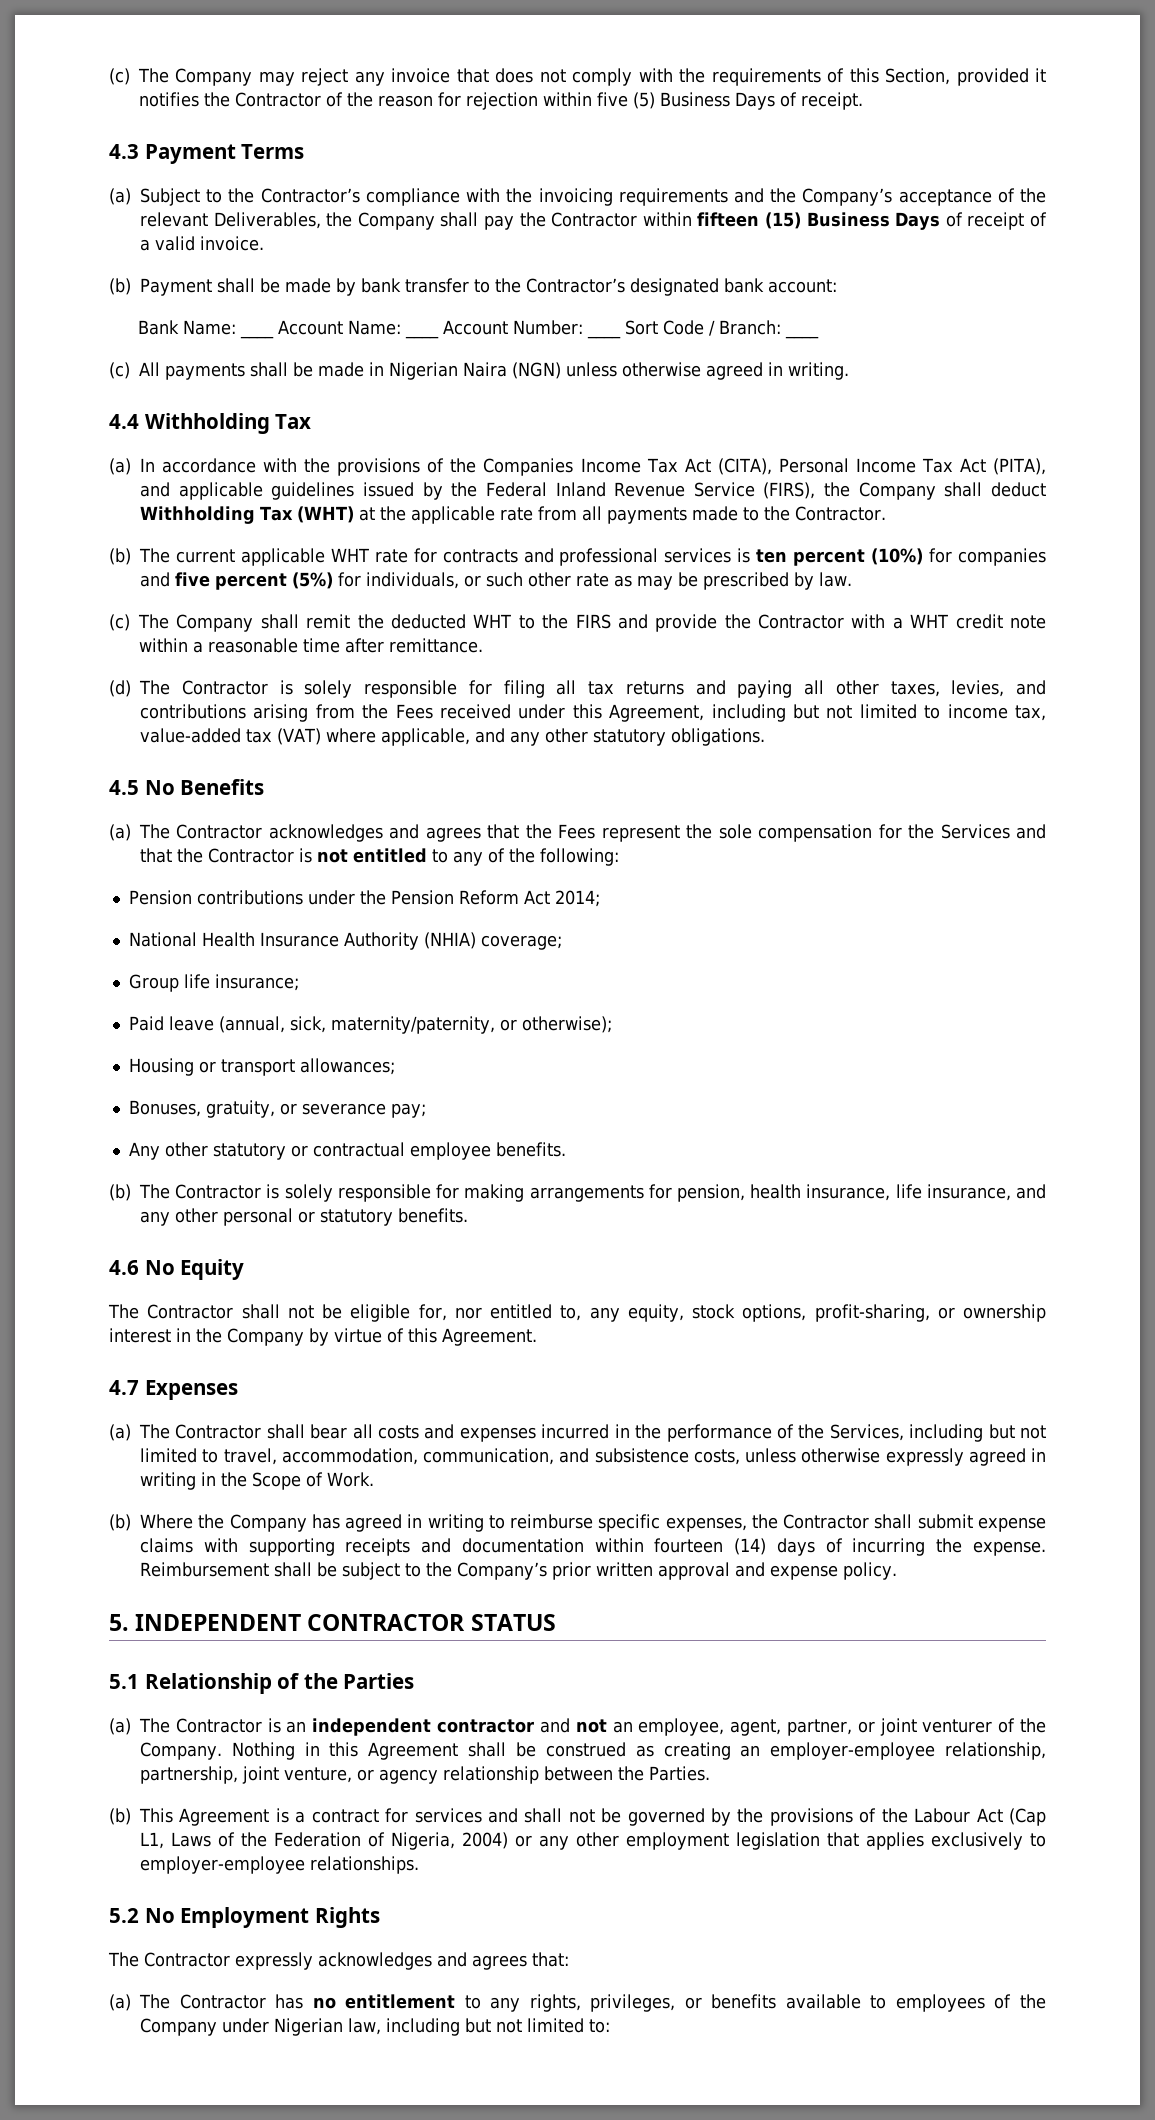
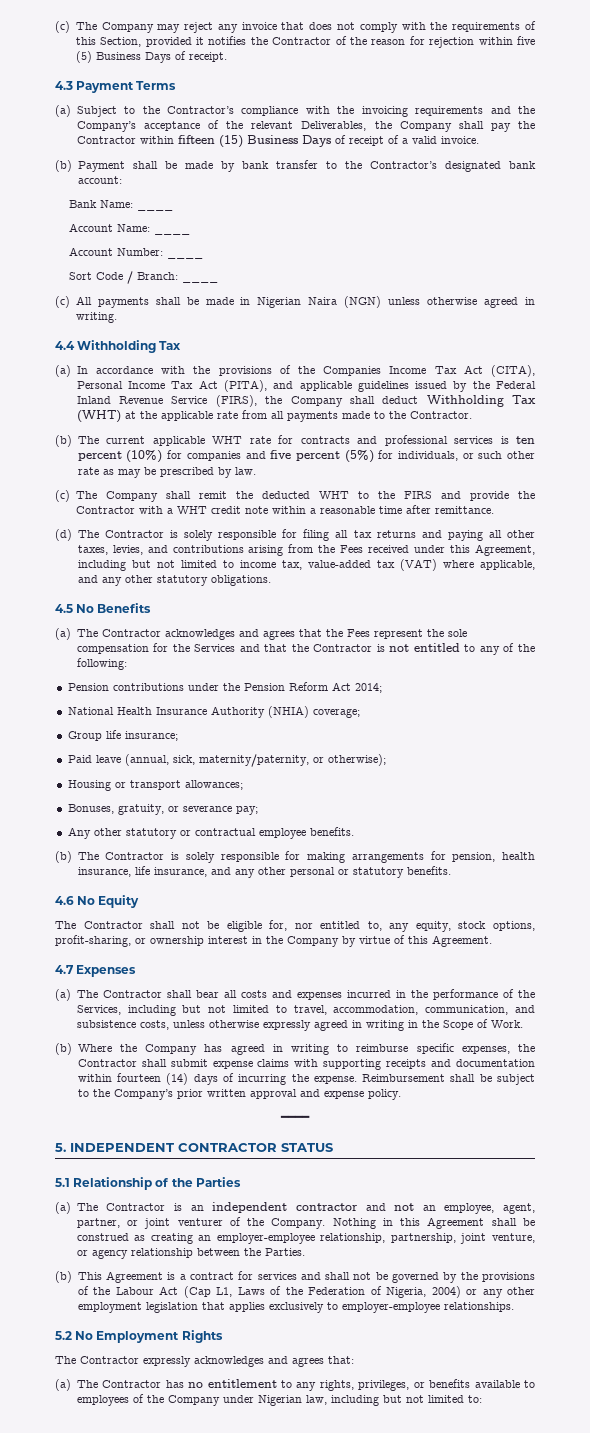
- Bank Name: ____ Account Name: ____ Account Number: ____ Sort Code / Branch: ____
+ Bank Name: ____
+ Account Name: ____
+ Account Number: ____
+ Sort Code / Branch: ____
+ ━━━━

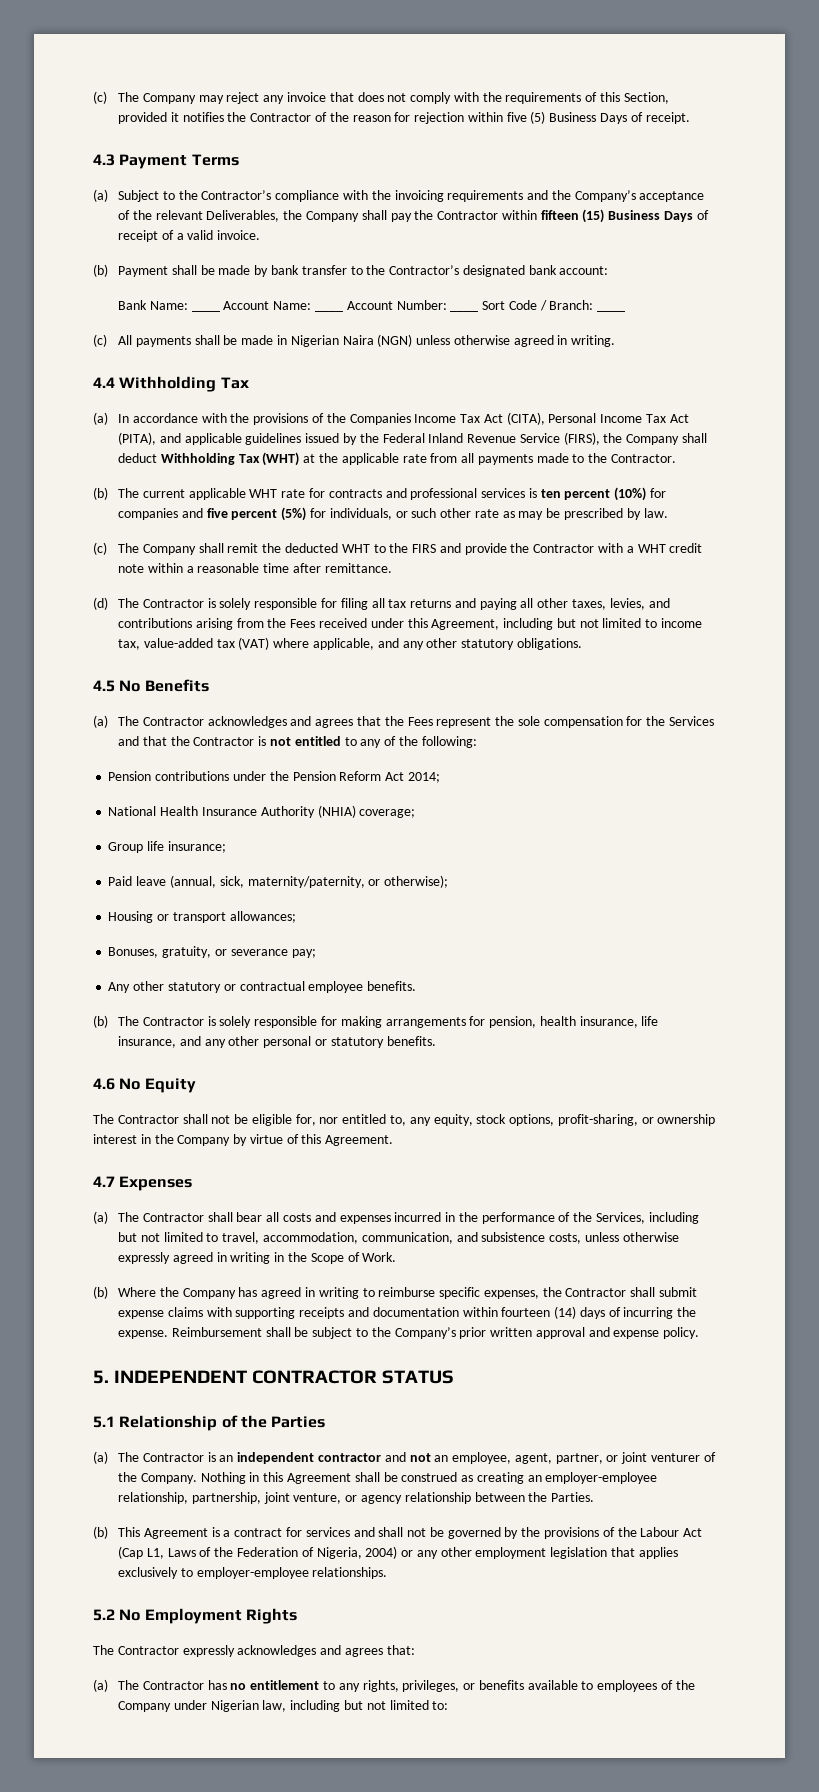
- Bank Name: ____
- Account Name: ____
- Account Number: ____
- Sort Code / Branch: ____
+ Bank Name: ____ Account Name: ____ Account Number: ____ Sort Code / Branch: ____
- ━━━━

